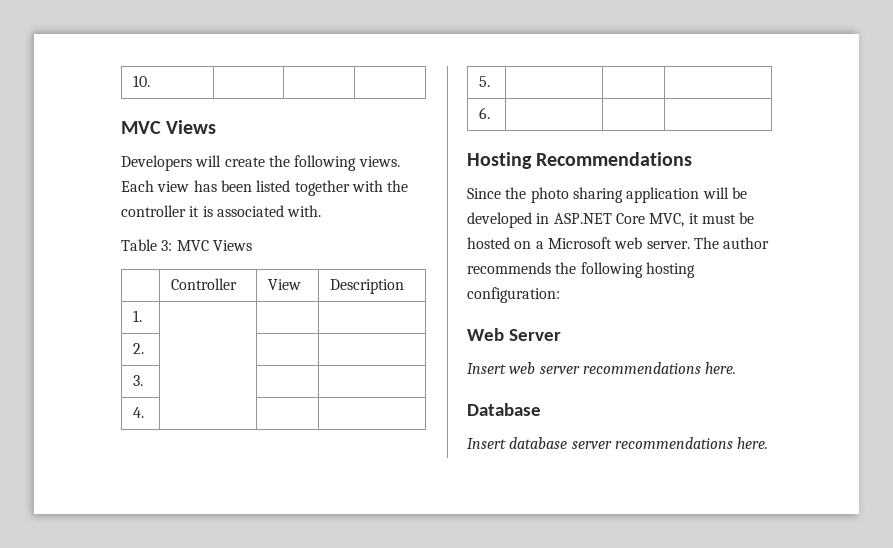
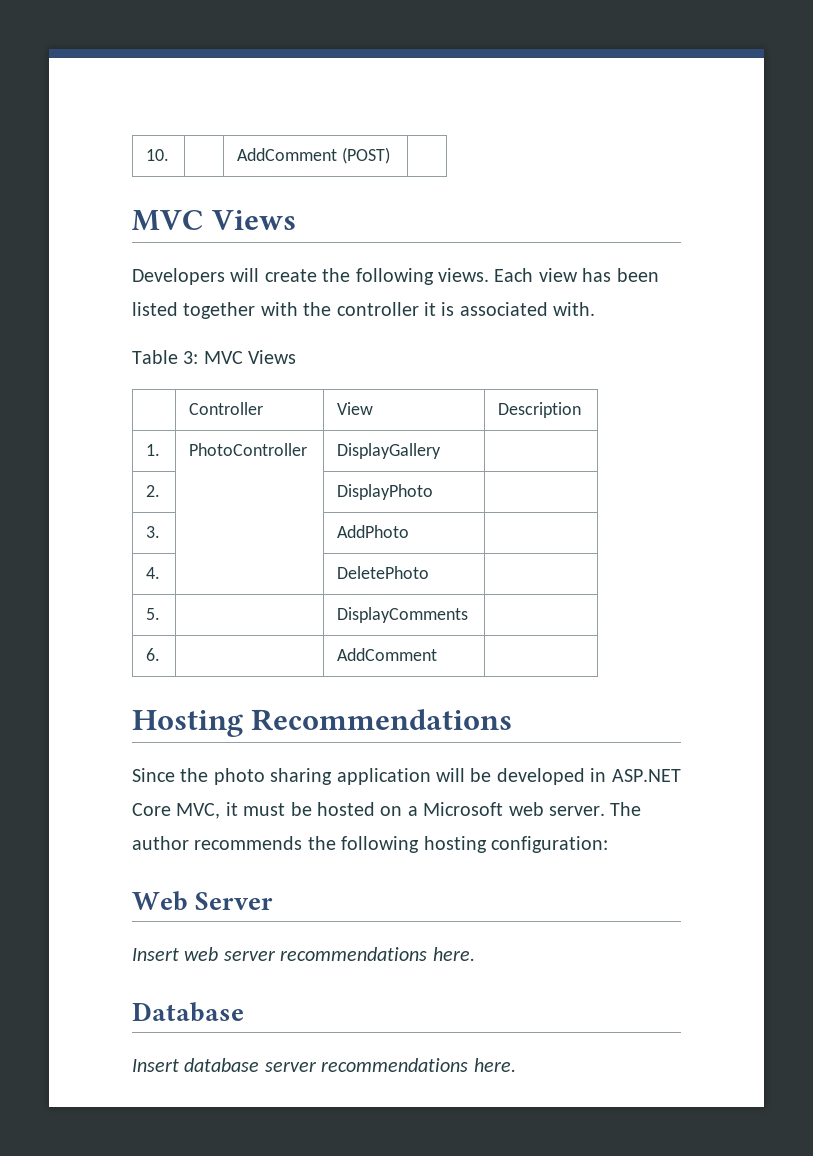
- 10. | | |
+ 10. | | AddComment (POST) |
- 1. | | |
+ 1. | PhotoController | DisplayGallery |
- 2. | | |
+ 2. | | DisplayPhoto |
- 3. | | |
+ 3. | | AddPhoto |
- 4. | | |
+ 4. | | DeletePhoto |
- 5. | | |
+ 5. | | DisplayComments |
- 6. | | |
+ 6. | | AddComment |

